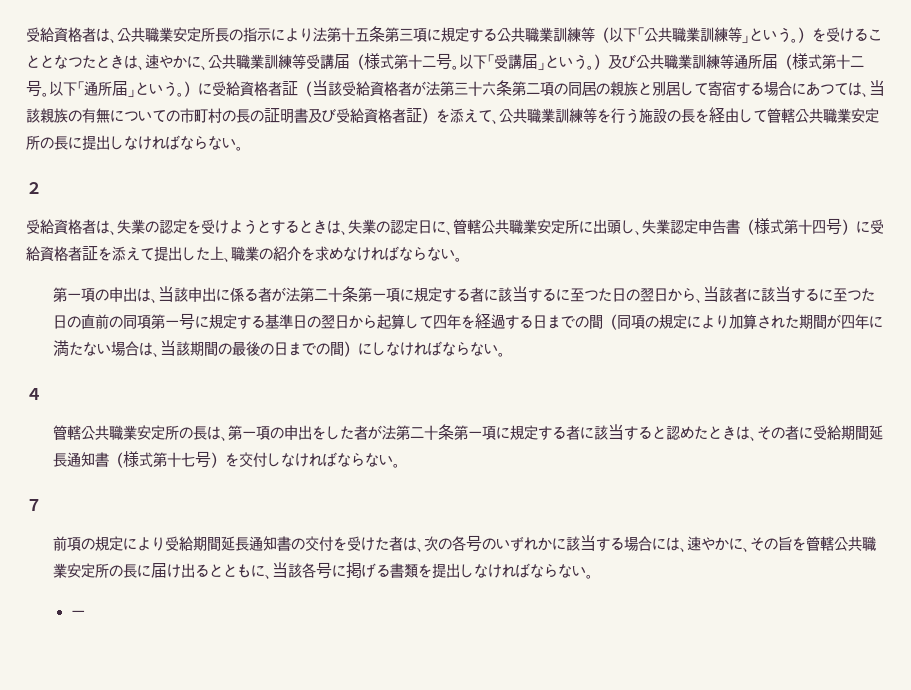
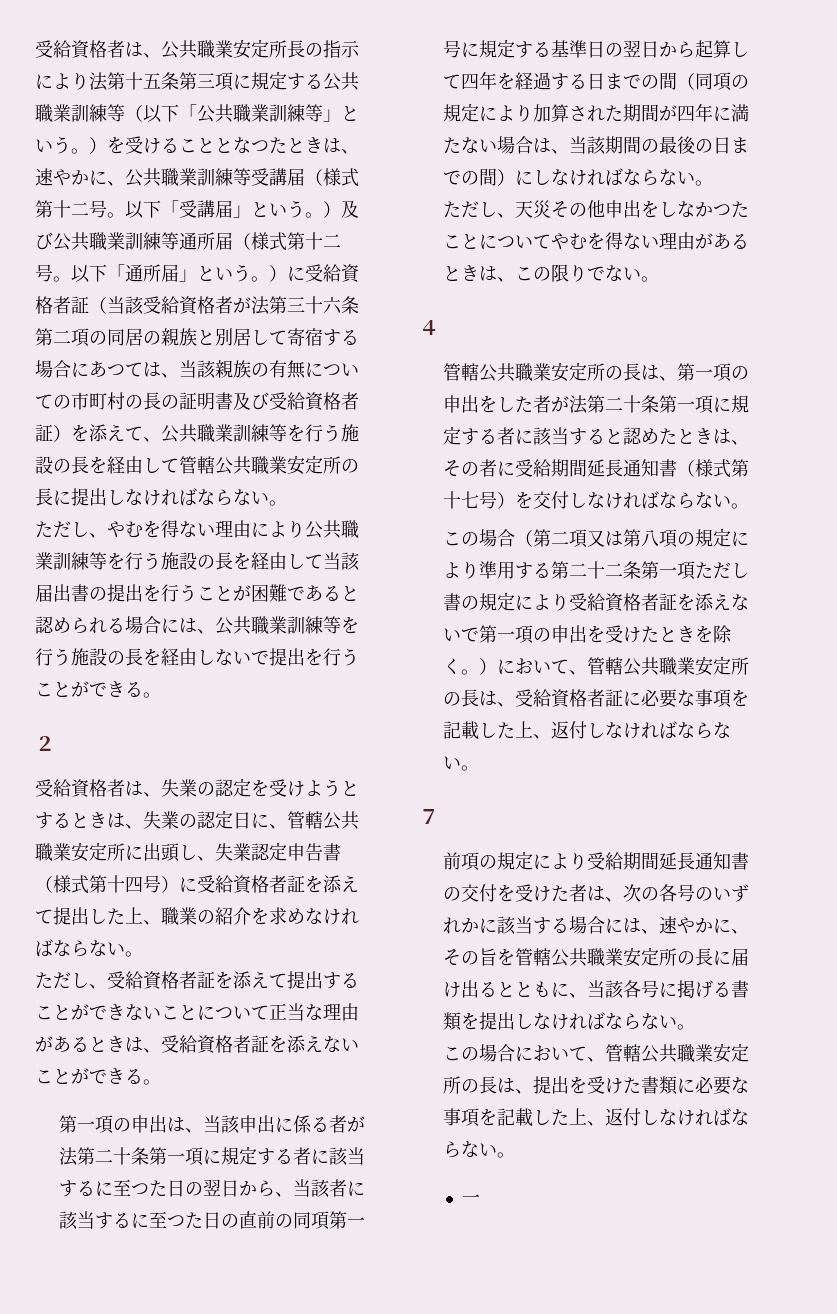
+ ただし、やむを得ない理由により公共職業訓練等を行う施設の長を経由して当該届出書の提出を行うことが困難であると認められる場合には、公共職業訓練等を行う施設の長を経由しないで提出を行うことができる。
+ ただし、受給資格者証を添えて提出することができないことについて正当な理由があるときは、受給資格者証を添えないことができる。
+ ただし、天災その他申出をしなかつたことについてやむを得ない理由があるときは、この限りでない。
+ この場合（第二項又は第八項の規定により準用する第二十二条第一項ただし書の規定により受給資格者証を添えないで第一項の申出を受けたときを除く。）において、管轄公共職業安定所の長は、受給資格者証に必要な事項を記載した上、返付しなければならない。
+ この場合において、管轄公共職業安定所の長は、提出を受けた書類に必要な事項を記載した上、返付しなければならない。

